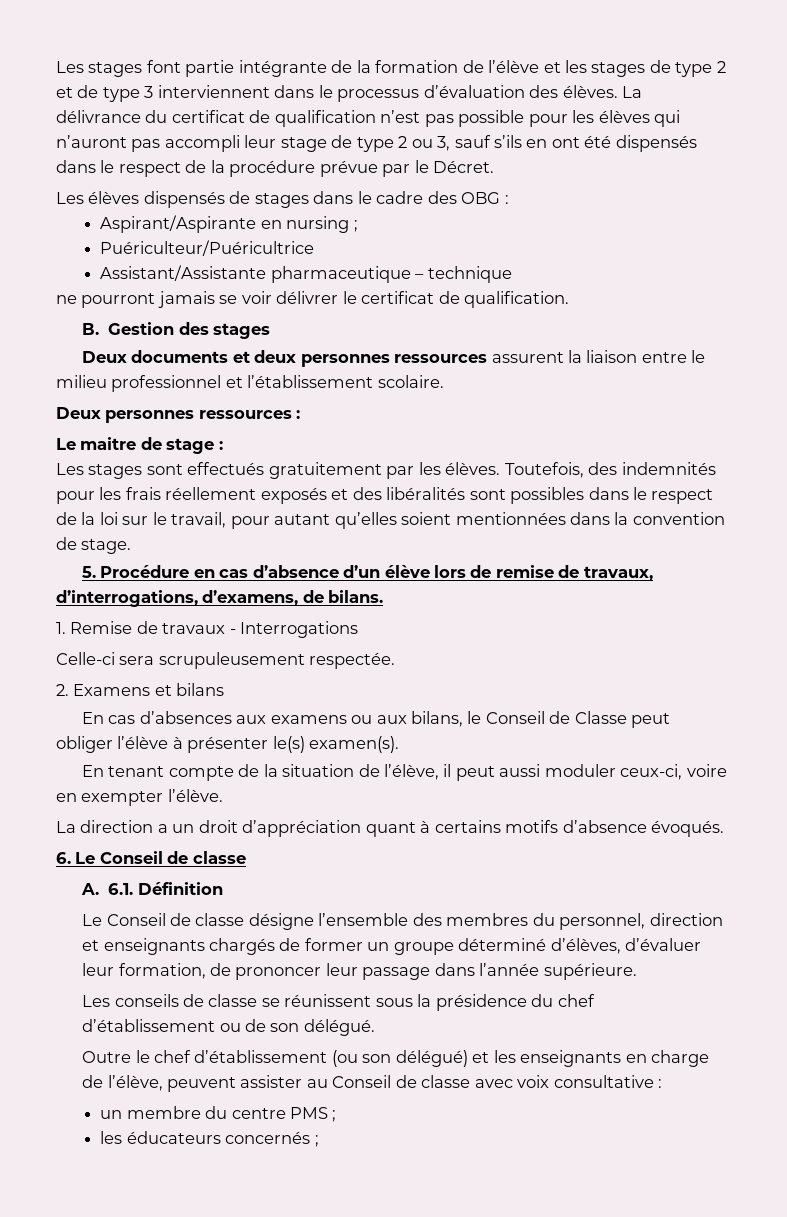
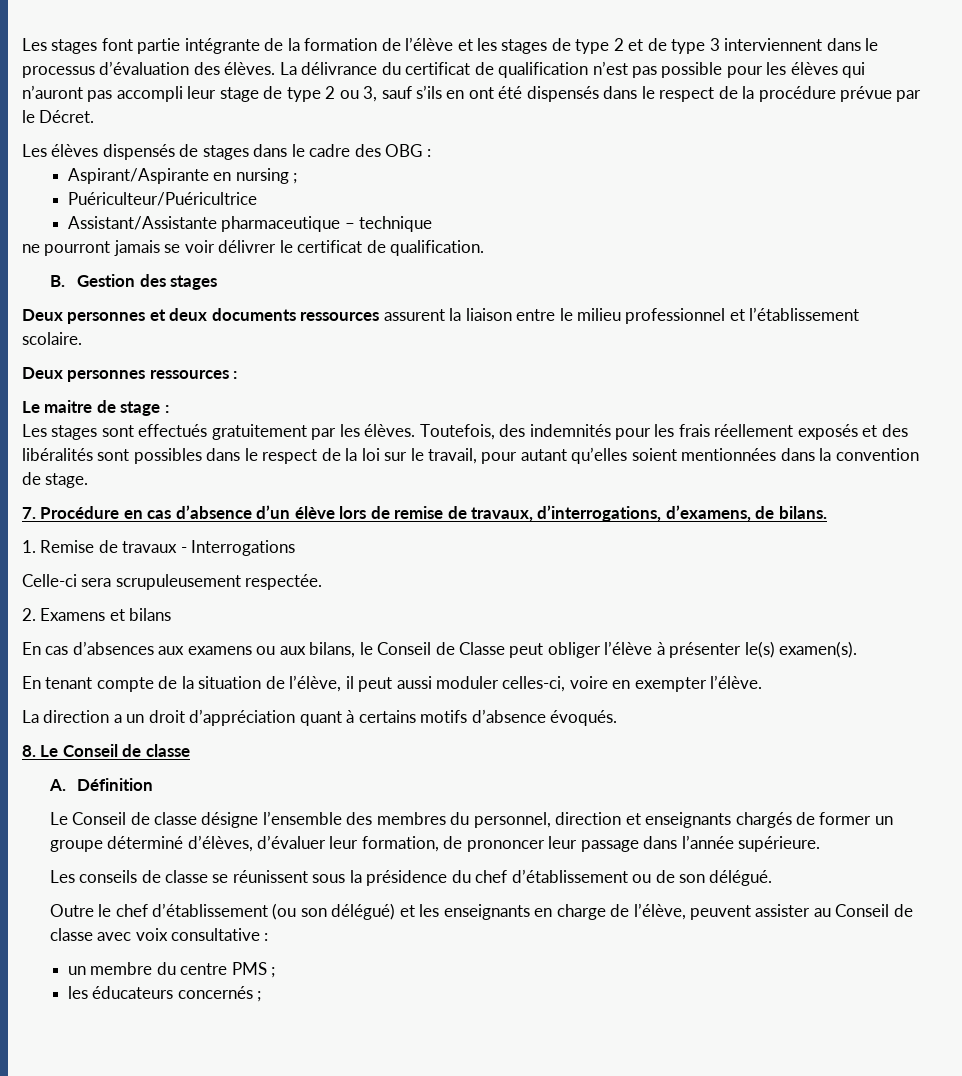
- Deux documents et deux personnes ressources assurent la liaison entre le milieu professionnel et l’établissement scolaire.
+ Deux personnes et deux documents ressources assurent la liaison entre le milieu professionnel et l’établissement scolaire.
- 5. Procédure en cas d’absence d’un élève lors de remise de travaux, d’interrogations, d’examens, de bilans.
+ 7. Procédure en cas d’absence d’un élève lors de remise de travaux, d’interrogations, d’examens, de bilans.
- En tenant compte de la situation de l’élève, il peut aussi moduler ceux-ci, voire en exempter l’élève.
+ En tenant compte de la situation de l’élève, il peut aussi moduler celles-ci, voire en exempter l’élève.
- 6. Le Conseil de classe
+ 8. Le Conseil de classe
- A. 6.1. Définition
+ A. Définition

